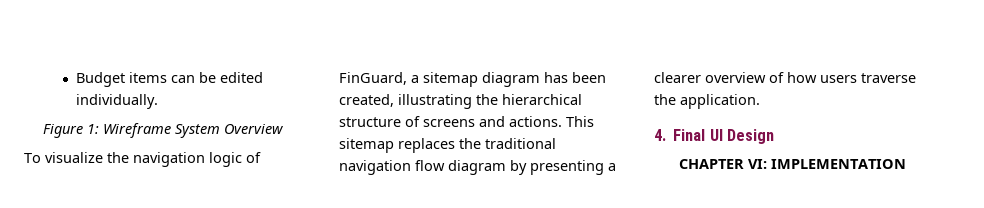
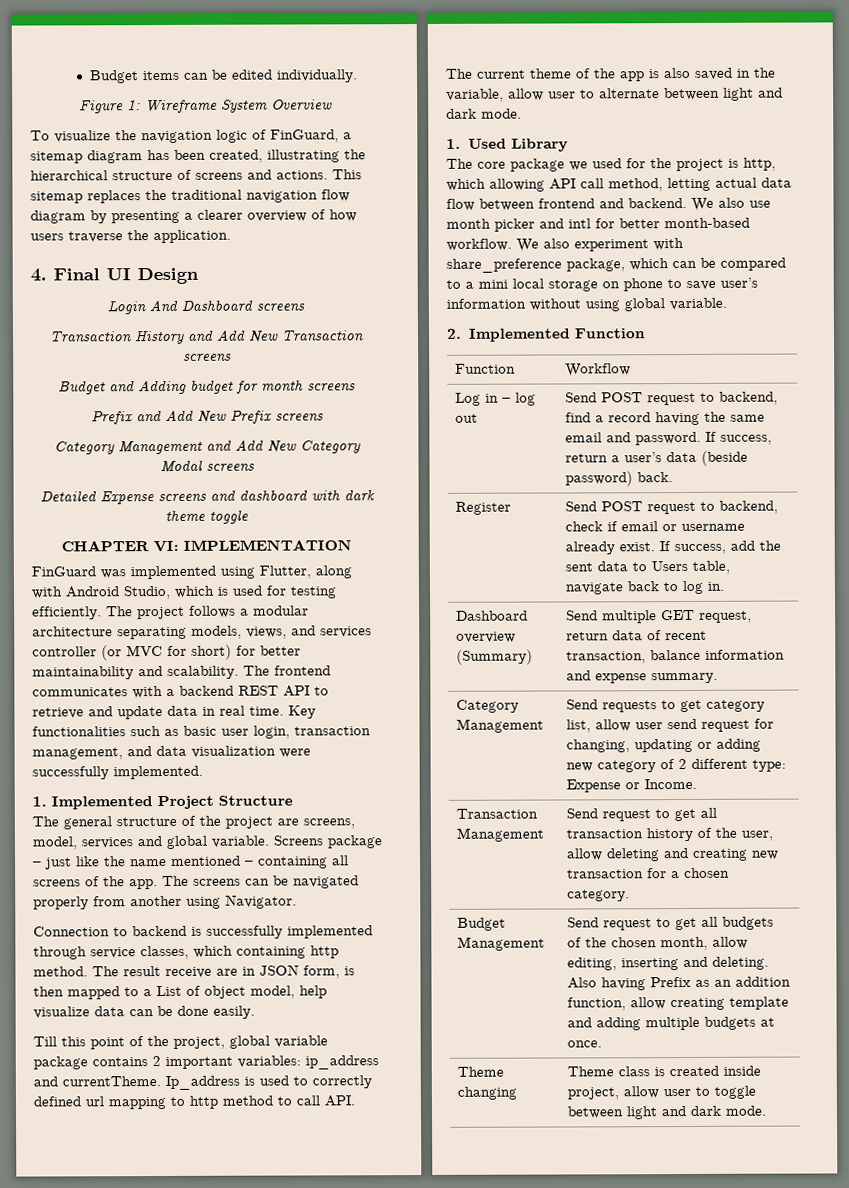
+ Login And Dashboard screens
+ Transaction History and Add New Transaction screens
+ Budget and Adding budget for month screens
+ Prefix and Add New Prefix screens
+ Category Management and Add New Category Modal screens
+ Detailed Expense screens and dashboard with dark theme toggle
  CHAPTER VI: IMPLEMENTATION
+ FinGuard was implemented using Flutter, along with Android Studio, which is used for testing efficiently. The project follows a modular architecture separating models, views, and services controller (or MVC for short) for better maintainability and scalability. The frontend communicates with a backend REST API to retrieve and update data in real time. Key functionalities such as basic user login, transaction management, and data visualization were successfully implemented.
+ 1. Implemented Project Structure
+ The general structure of the project are screens, model, services and global variable. Screens package – just like the name mentioned – containing all screens of the app. The screens can be navigated properly from another using Navigator.
+ Connection to backend is successfully implemented through service classes, which containing http method. The result receive are in JSON form, is then mapped to a List of object model, help visualize data can be done easily.
+ Till this point of the project, global variable package contains 2 important variables: ip_address and currentTheme. Ip_address is used to correctly defined url mapping to http method to call API. The current theme of the app is also saved in the variable, allow user to alternate between light and dark mode.
+ 1. Used Library
+ The core package we used for the project is http, which allowing API call method, letting actual data flow between frontend and backend. We also use month picker and intl for better month-based workflow. We also experiment with share_preference package, which can be compared to a mini local storage on phone to save user’s information without using global variable.
+ 2. Implemented Function
+ Function | Workflow
+ Log in – log out | Send POST request to backend, find a record having the same email and password. If success, return a user’s data (beside password) back.
+ Register | Send POST request to backend, check if email or username already exist. If success, add the sent data to Users table, navigate back to log in.
+ Dashboard overview (Summary) | Send multiple GET request, return data of recent transaction, balance information and expense summary.
+ Category Management | Send requests to get category list, allow user send request for changing, updating or adding new category of 2 different type: Expense or Income.
+ Transaction Management | Send request to get all transaction history of the user, allow deleting and creating new transaction for a chosen category.
+ Budget Management | Send request to get all budgets of the chosen month, allow editing, inserting and deleting. Also having Prefix as an addition function, allow creating template and adding multiple budgets at once.
+ Theme changing | Theme class is created inside project, allow user to toggle between light and dark mode.

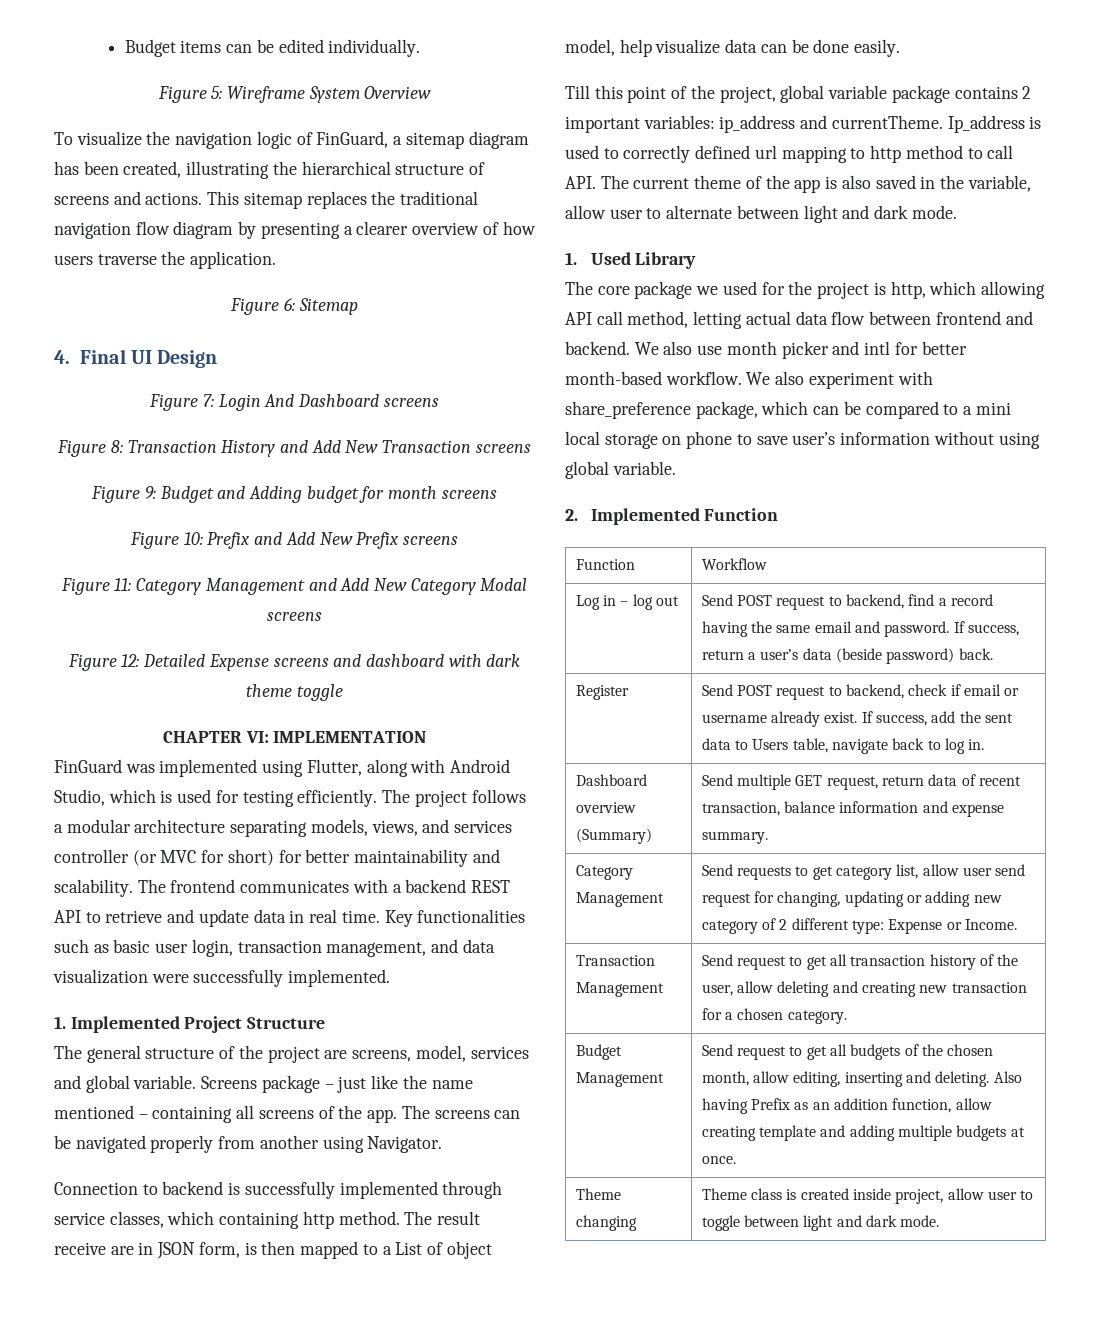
- Figure 1: Wireframe System Overview
+ Figure 5: Wireframe System Overview
+ Figure 6: Sitemap
- Login And Dashboard screens
+ Figure 7: Login And Dashboard screens
- Transaction History and Add New Transaction screens
+ Figure 8: Transaction History and Add New Transaction screens
- Budget and Adding budget for month screens
+ Figure 9: Budget and Adding budget for month screens
- Prefix and Add New Prefix screens
+ Figure 10: Prefix and Add New Prefix screens
- Category Management and Add New Category Modal screens
+ Figure 11: Category Management and Add New Category Modal screens
- Detailed Expense screens and dashboard with dark theme toggle
+ Figure 12: Detailed Expense screens and dashboard with dark theme toggle

